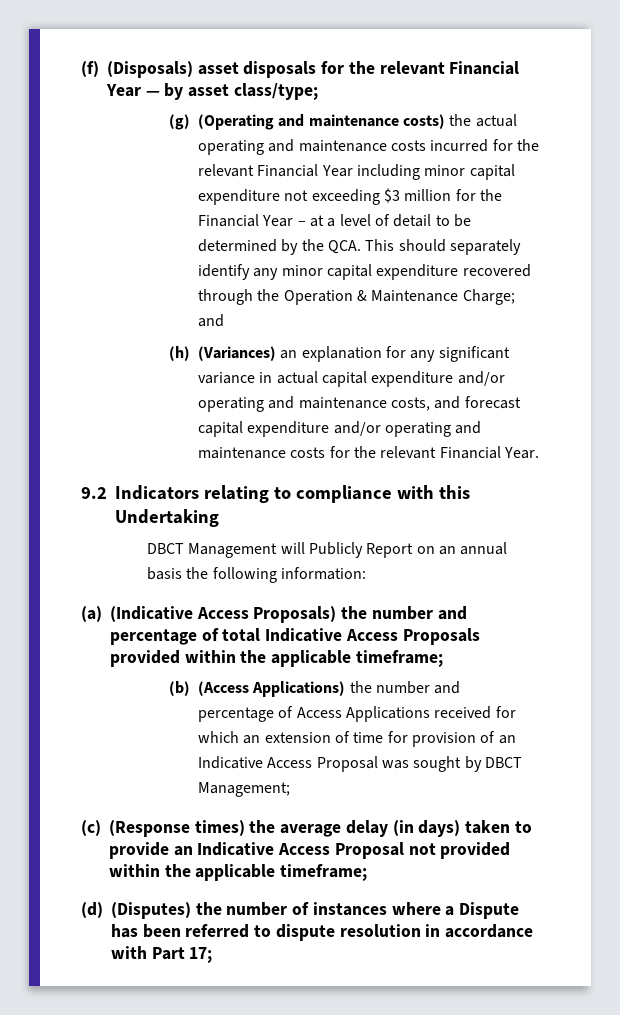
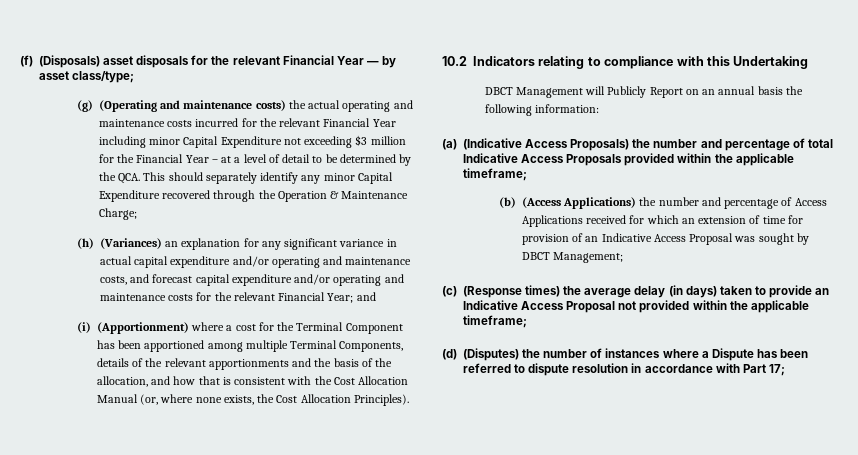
- (g) (Operating and maintenance costs) the actual operating and maintenance costs incurred for the relevant Financial Year including minor capital expenditure not exceeding $3 million for the Financial Year – at a level of detail to be determined by the QCA. This should separately identify any minor capital expenditure recovered through the Operation & Maintenance Charge; and
+ (g) (Operating and maintenance costs) the actual operating and maintenance costs incurred for the relevant Financial Year including minor Capital Expenditure not exceeding $3 million for the Financial Year – at a level of detail to be determined by the QCA. This should separately identify any minor Capital Expenditure recovered through the Operation & Maintenance Charge;
- (h) (Variances) an explanation for any significant variance in actual capital expenditure and/or operating and maintenance costs, and forecast capital expenditure and/or operating and maintenance costs for the relevant Financial Year.
- 9.2 Indicators relating to compliance with this Undertaking
+ (h) (Variances) an explanation for any significant variance in actual capital expenditure and/or operating and maintenance costs, and forecast capital expenditure and/or operating and maintenance costs for the relevant Financial Year; and
+ (i) (Apportionment) where a cost for the Terminal Component has been apportioned among multiple Terminal Components, details of the relevant apportionments and the basis of the allocation, and how that is consistent with the Cost Allocation Manual (or, where none exists, the Cost Allocation Principles).
+ 10.2 Indicators relating to compliance with this Undertaking

